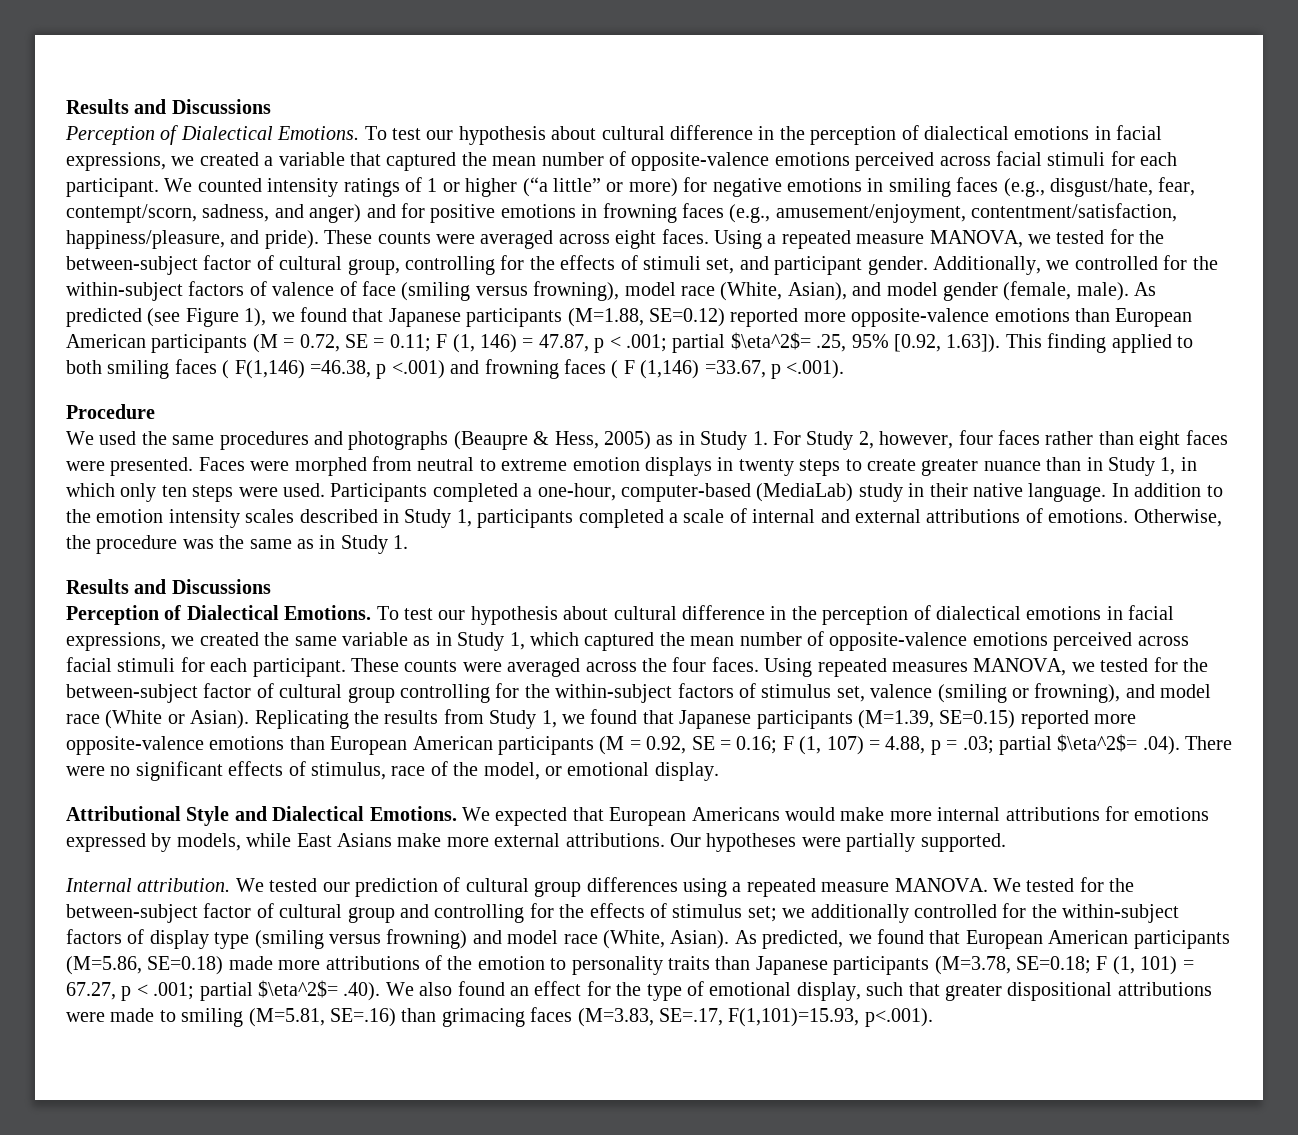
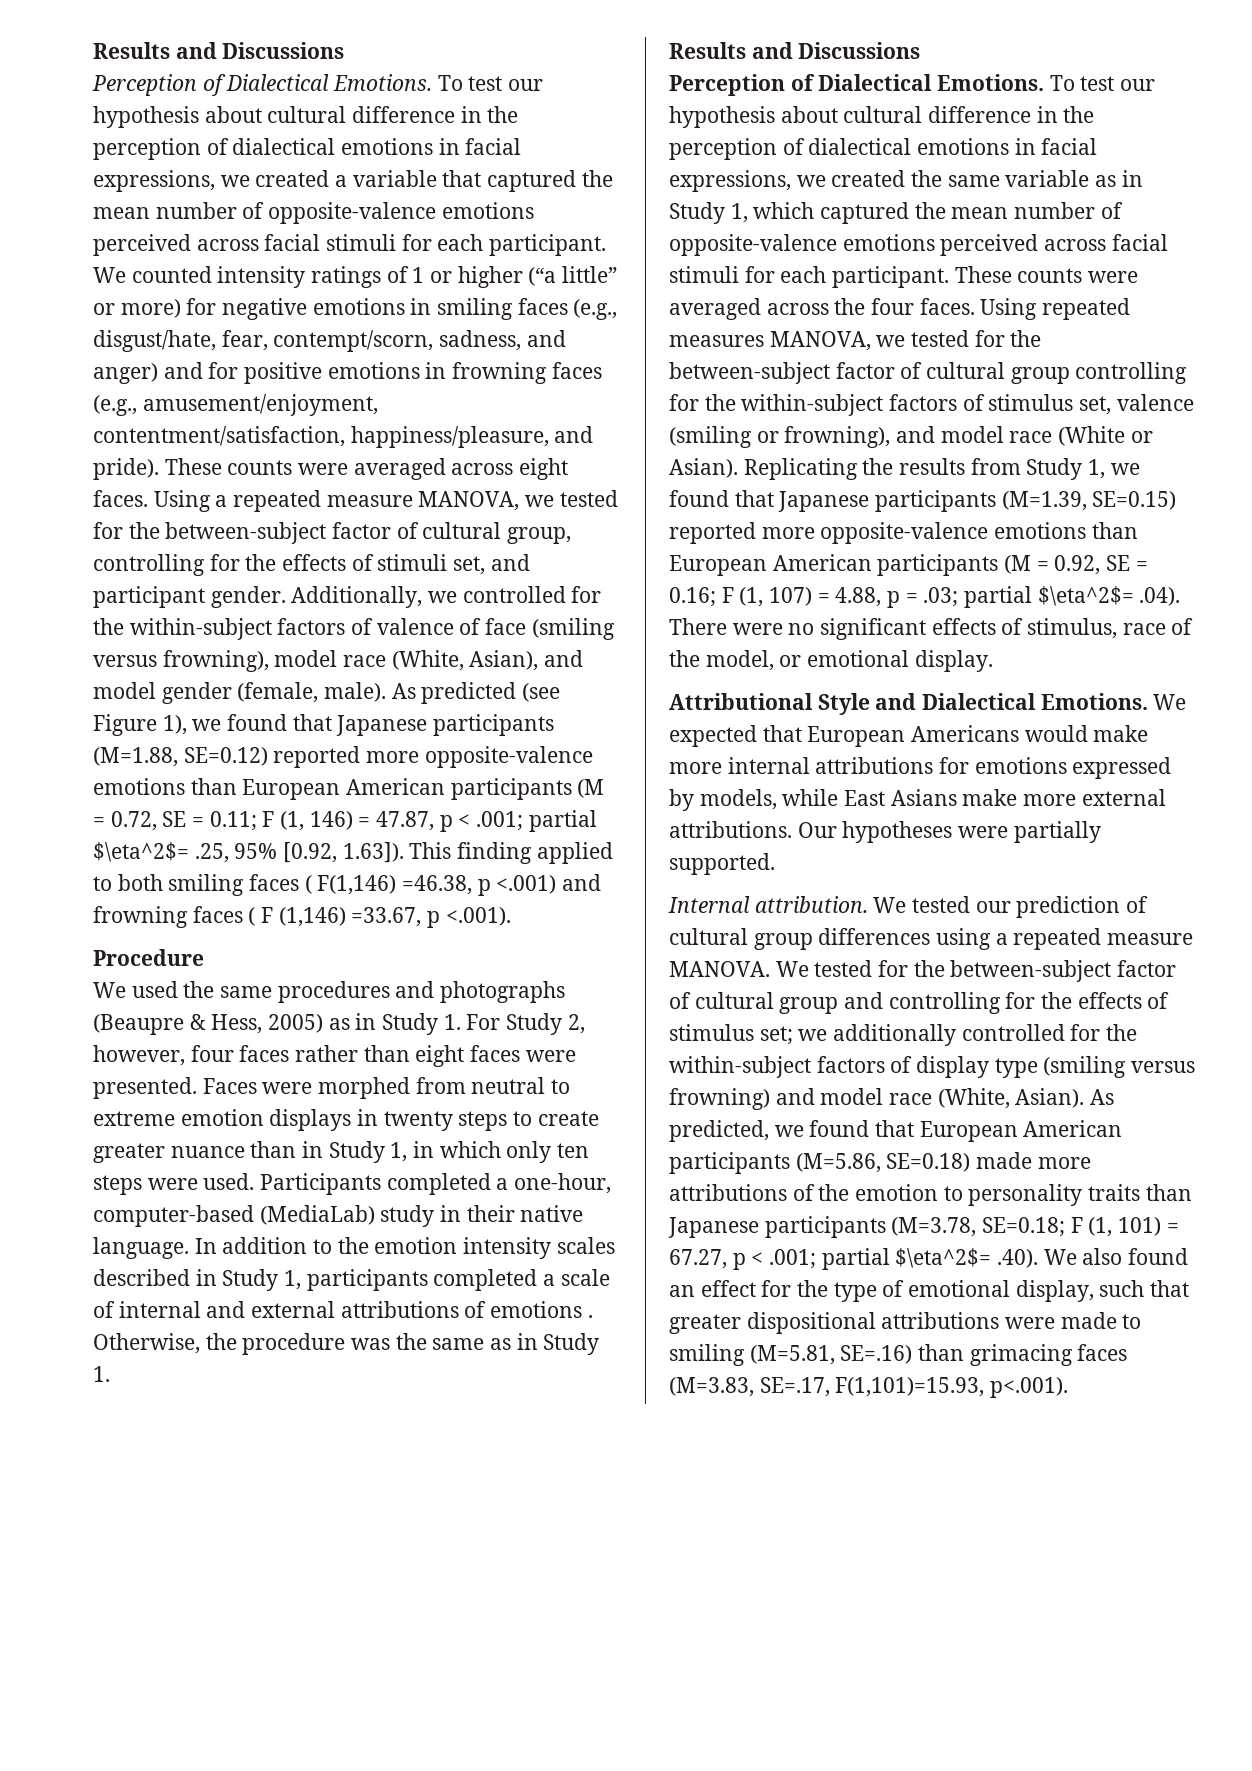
- In addition to the emotion intensity scales described in Study 1, participants completed a scale of internal and external attributions of emotions.
+ In addition to the emotion intensity scales described in Study 1, participants completed a scale of internal and external attributions of emotions .

